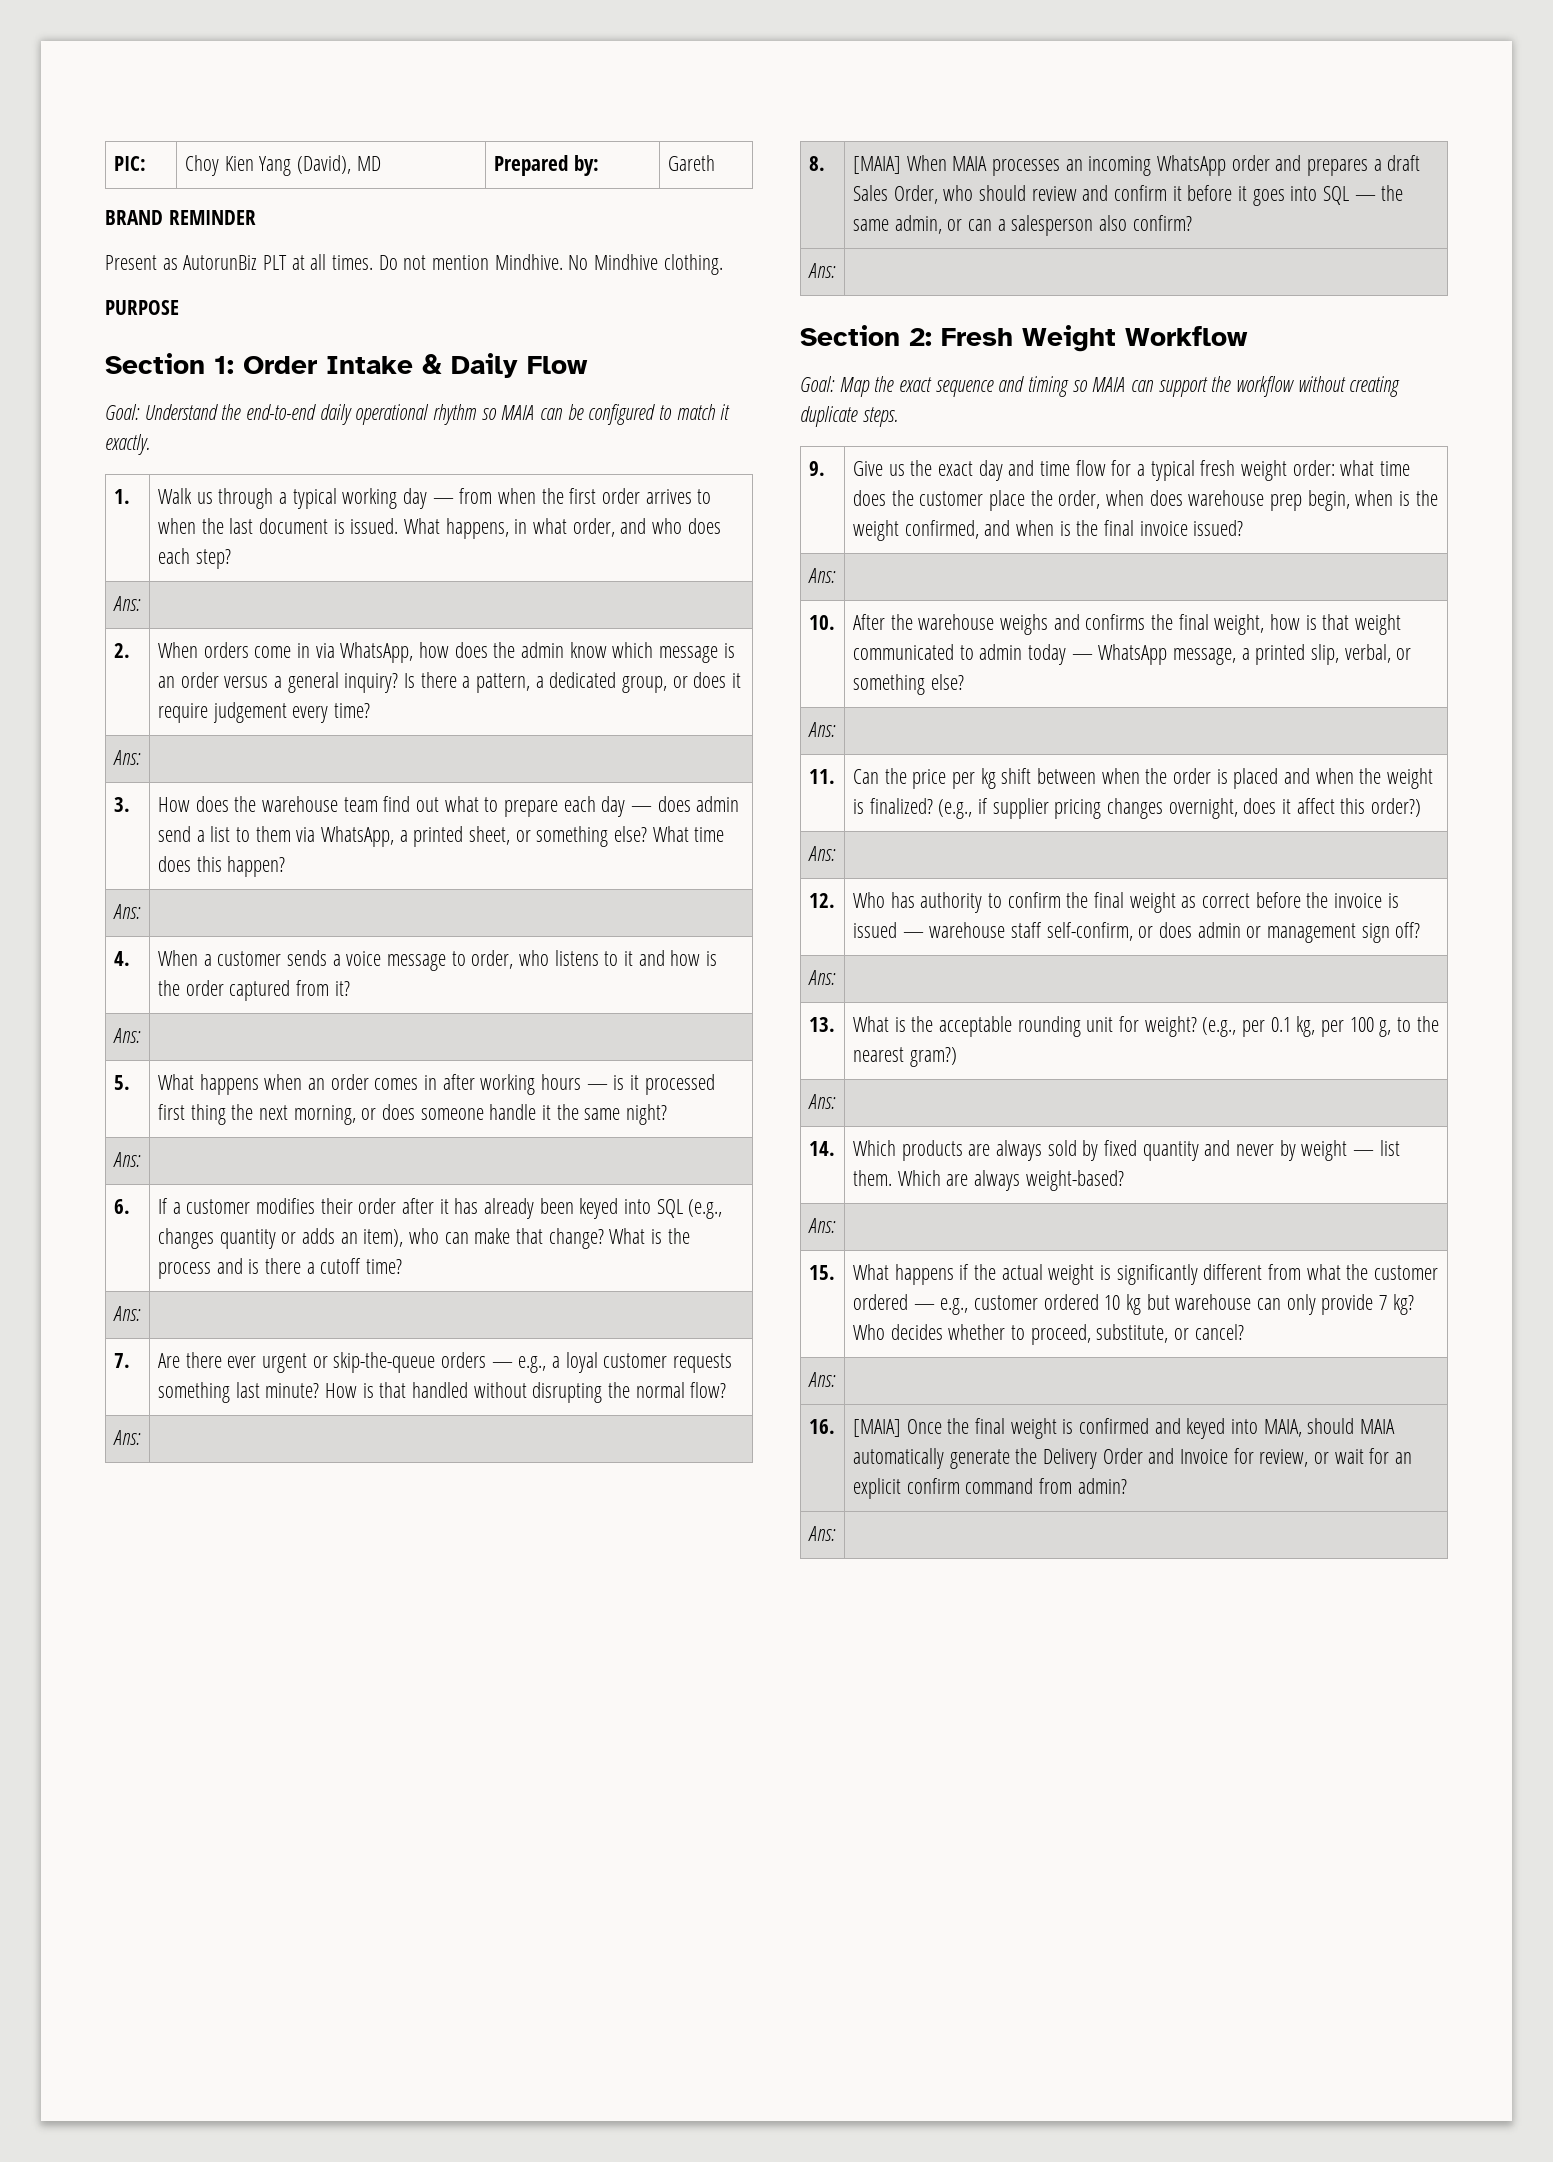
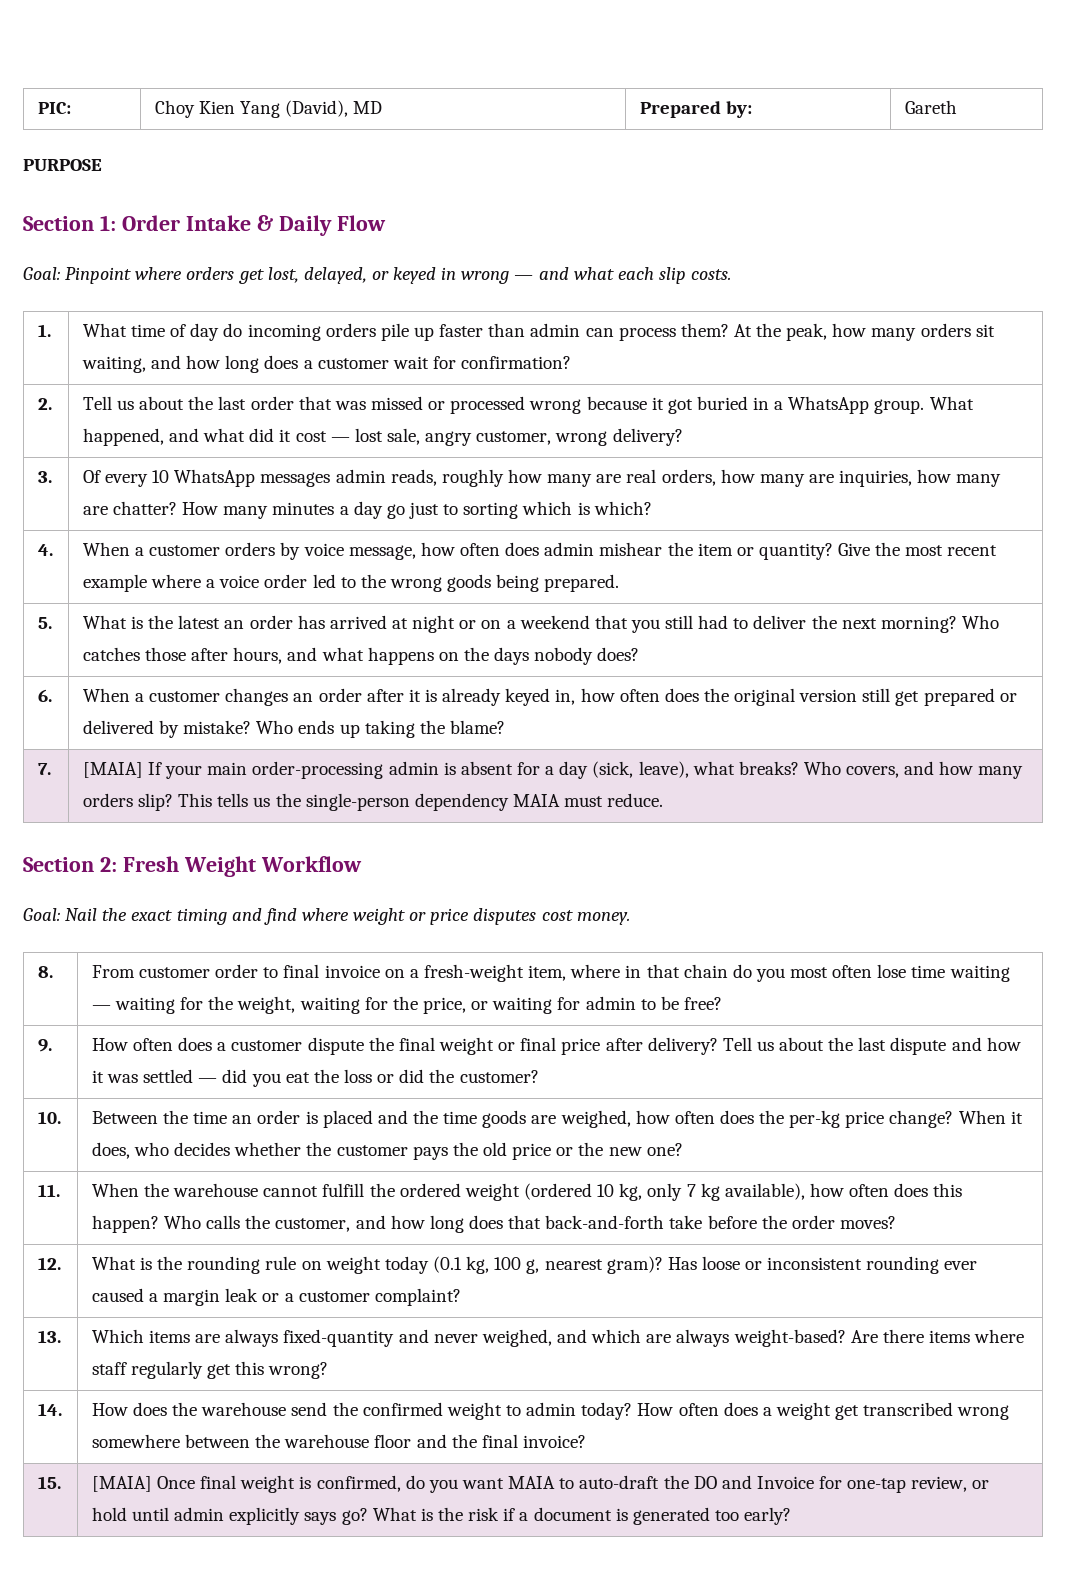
- BRAND REMINDER
- Present as AutorunBiz PLT at all times. Do not mention Mindhive. No Mindhive clothing.
- Goal: Understand the end-to-end daily operational rhythm so MAIA can be configured to match it exactly.
- 1. | Walk us through a typical working day — from when the first order arrives to when the last document is issued. What happens, in what order, and who does each step?
- Ans: |
- 2. | When orders come in via WhatsApp, how does the admin know which message is an order versus a general inquiry? Is there a pattern, a dedicated group, or does it require judgement every time?
- Ans: |
- 3. | How does the warehouse team find out what to prepare each day — does admin send a list to them via WhatsApp, a printed sheet, or something else? What time does this happen?
- Ans: |
- 4. | When a customer sends a voice message to order, who listens to it and how is the order captured from it?
- Ans: |
- 5. | What happens when an order comes in after working hours — is it processed first thing the next morning, or does someone handle it the same night?
- Ans: |
+ Goal: Pinpoint where orders get lost, delayed, or keyed in wrong — and what each slip costs.
+ 1. | What time of day do incoming orders pile up faster than admin can process them? At the peak, how many orders sit waiting, and how long does a customer wait for confirmation?
+ 2. | Tell us about the last order that was missed or processed wrong because it got buried in a WhatsApp group. What happened, and what did it cost — lost sale, angry customer, wrong delivery?
+ 3. | Of every 10 WhatsApp messages admin reads, roughly how many are real orders, how many are inquiries, how many are chatter? How many minutes a day go just to sorting which is which?
+ 4. | When a customer orders by voice message, how often does admin mishear the item or quantity? Give the most recent example where a voice order led to the wrong goods being prepared.
+ 5. | What is the latest an order has arrived at night or on a weekend that you still had to deliver the next morning? Who catches those after hours, and what happens on the days nobody does?
- 6. | If a customer modifies their order after it has already been keyed into SQL (e.g., changes quantity or adds an item), who can make that change? What is the process and is there a cutoff time?
- Ans: |
- 7. | Are there ever urgent or skip-the-queue orders — e.g., a loyal customer requests something last minute? How is that handled without disrupting the normal flow?
- Ans: |
- 8. | [MAIA] When MAIA processes an incoming WhatsApp order and prepares a draft Sales Order, who should review and confirm it before it goes into SQL — the same admin, or can a salesperson also confirm?
- Ans: |
+ 6. | When a customer changes an order after it is already keyed in, how often does the original version still get prepared or delivered by mistake? Who ends up taking the blame?
+ 7. | [MAIA] If your main order-processing admin is absent for a day (sick, leave), what breaks? Who covers, and how many orders slip? This tells us the single-person dependency MAIA must reduce.
- Goal: Map the exact sequence and timing so MAIA can support the workflow without creating duplicate steps.
- 9. | Give us the exact day and time flow for a typical fresh weight order: what time does the customer place the order, when does warehouse prep begin, when is the weight confirmed, and when is the final invoice issued?
- Ans: |
- 10. | After the warehouse weighs and confirms the final weight, how is that weight communicated to admin today — WhatsApp message, a printed slip, verbal, or something else?
- Ans: |
- 11. | Can the price per kg shift between when the order is placed and when the weight is finalized? (e.g., if supplier pricing changes overnight, does it affect this order?)
- Ans: |
- 12. | Who has authority to confirm the final weight as correct before the invoice is issued — warehouse staff self-confirm, or does admin or management sign off?
- Ans: |
- 13. | What is the acceptable rounding unit for weight? (e.g., per 0.1 kg, per 100 g, to the nearest gram?)
- Ans: |
- 14. | Which products are always sold by fixed quantity and never by weight — list them. Which are always weight-based?
- Ans: |
- 15. | What happens if the actual weight is significantly different from what the customer ordered — e.g., customer ordered 10 kg but warehouse can only provide 7 kg? Who decides whether to proceed, substitute, or cancel?
- Ans: |
- 16. | [MAIA] Once the final weight is confirmed and keyed into MAIA, should MAIA automatically generate the Delivery Order and Invoice for review, or wait for an explicit confirm command from admin?
- Ans: |
+ Goal: Nail the exact timing and find where weight or price disputes cost money.
+ 8. | From customer order to final invoice on a fresh-weight item, where in that chain do you most often lose time waiting — waiting for the weight, waiting for the price, or waiting for admin to be free?
+ 9. | How often does a customer dispute the final weight or final price after delivery? Tell us about the last dispute and how it was settled — did you eat the loss or did the customer?
+ 10. | Between the time an order is placed and the time goods are weighed, how often does the per-kg price change? When it does, who decides whether the customer pays the old price or the new one?
+ 11. | When the warehouse cannot fulfill the ordered weight (ordered 10 kg, only 7 kg available), how often does this happen? Who calls the customer, and how long does that back-and-forth take before the order moves?
+ 12. | What is the rounding rule on weight today (0.1 kg, 100 g, nearest gram)? Has loose or inconsistent rounding ever caused a margin leak or a customer complaint?
+ 13. | Which items are always fixed-quantity and never weighed, and which are always weight-based? Are there items where staff regularly get this wrong?
+ 14. | How does the warehouse send the confirmed weight to admin today? How often does a weight get transcribed wrong somewhere between the warehouse floor and the final invoice?
+ 15. | [MAIA] Once final weight is confirmed, do you want MAIA to auto-draft the DO and Invoice for one-tap review, or hold until admin explicitly says go? What is the risk if a document is generated too early?

